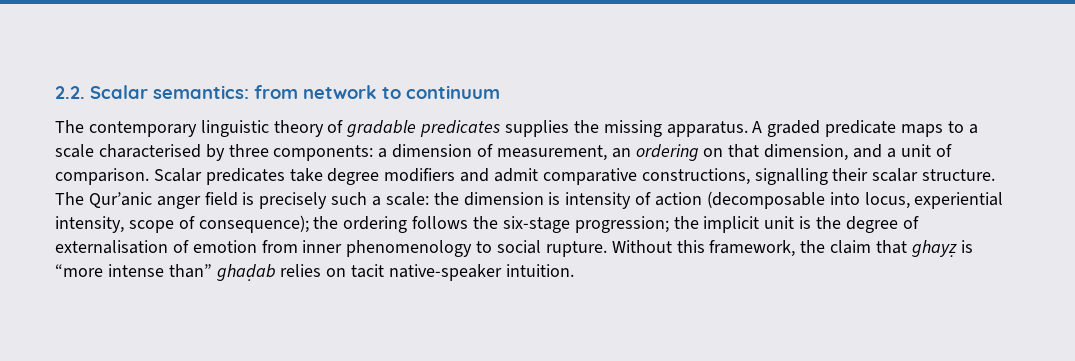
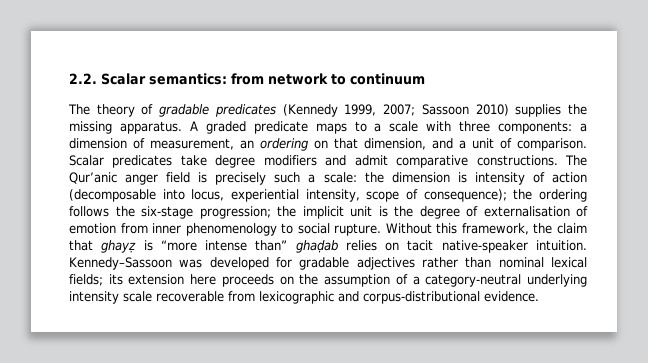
- The contemporary linguistic theory of gradable predicates supplies the missing apparatus.
+ The theory of gradable predicates (Kennedy 1999, 2007; Sassoon 2010) supplies the missing apparatus.
- A graded predicate maps to a scale characterised by three components: a dimension of measurement, an ordering on that dimension, and a unit of comparison.
+ A graded predicate maps to a scale with three components: a dimension of measurement, an ordering on that dimension, and a unit of comparison.
- Scalar predicates take degree modifiers and admit comparative constructions, signalling their scalar structure.
+ Scalar predicates take degree modifiers and admit comparative constructions.
+ Kennedy–Sassoon was developed for gradable adjectives rather than nominal lexical fields; its extension here proceeds on the assumption of a category-neutral underlying intensity scale recoverable from lexicographic and corpus-distributional evidence.

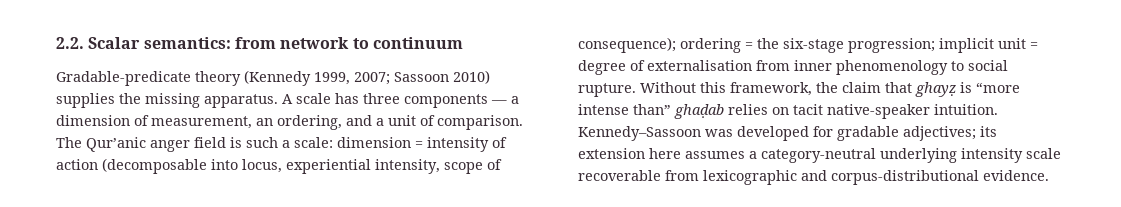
- The theory of gradable predicates (Kennedy 1999, 2007; Sassoon 2010) supplies the missing apparatus.
+ Gradable-predicate theory (Kennedy 1999, 2007; Sassoon 2010) supplies the missing apparatus.
- A graded predicate maps to a scale with three components: a dimension of measurement, an ordering on that dimension, and a unit of comparison.
+ A scale has three components — a dimension of measurement, an ordering, and a unit of comparison.
- Scalar predicates take degree modifiers and admit comparative constructions.
- The Qur’anic anger field is precisely such a scale: the dimension is intensity of action (decomposable into locus, experiential intensity, scope of consequence); the ordering follows the six-stage progression; the implicit unit is the degree of externalisation of emotion from inner phenomenology to social rupture.
+ The Qur’anic anger field is such a scale: dimension = intensity of action (decomposable into locus, experiential intensity, scope of consequence); ordering = the six-stage progression; implicit unit = degree of externalisation from inner phenomenology to social rupture.
- Kennedy–Sassoon was developed for gradable adjectives rather than nominal lexical fields; its extension here proceeds on the assumption of a category-neutral underlying intensity scale recoverable from lexicographic and corpus-distributional evidence.
+ Kennedy–Sassoon was developed for gradable adjectives; its extension here assumes a category-neutral underlying intensity scale recoverable from lexicographic and corpus-distributional evidence.

